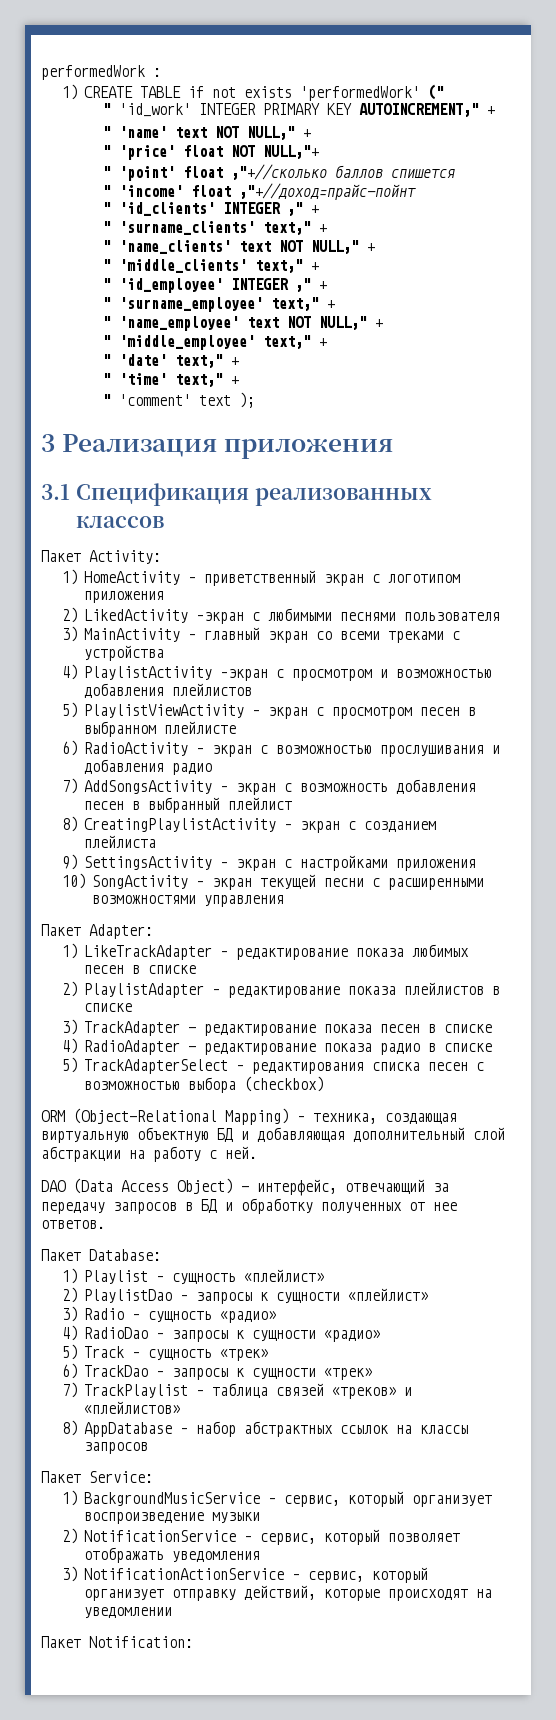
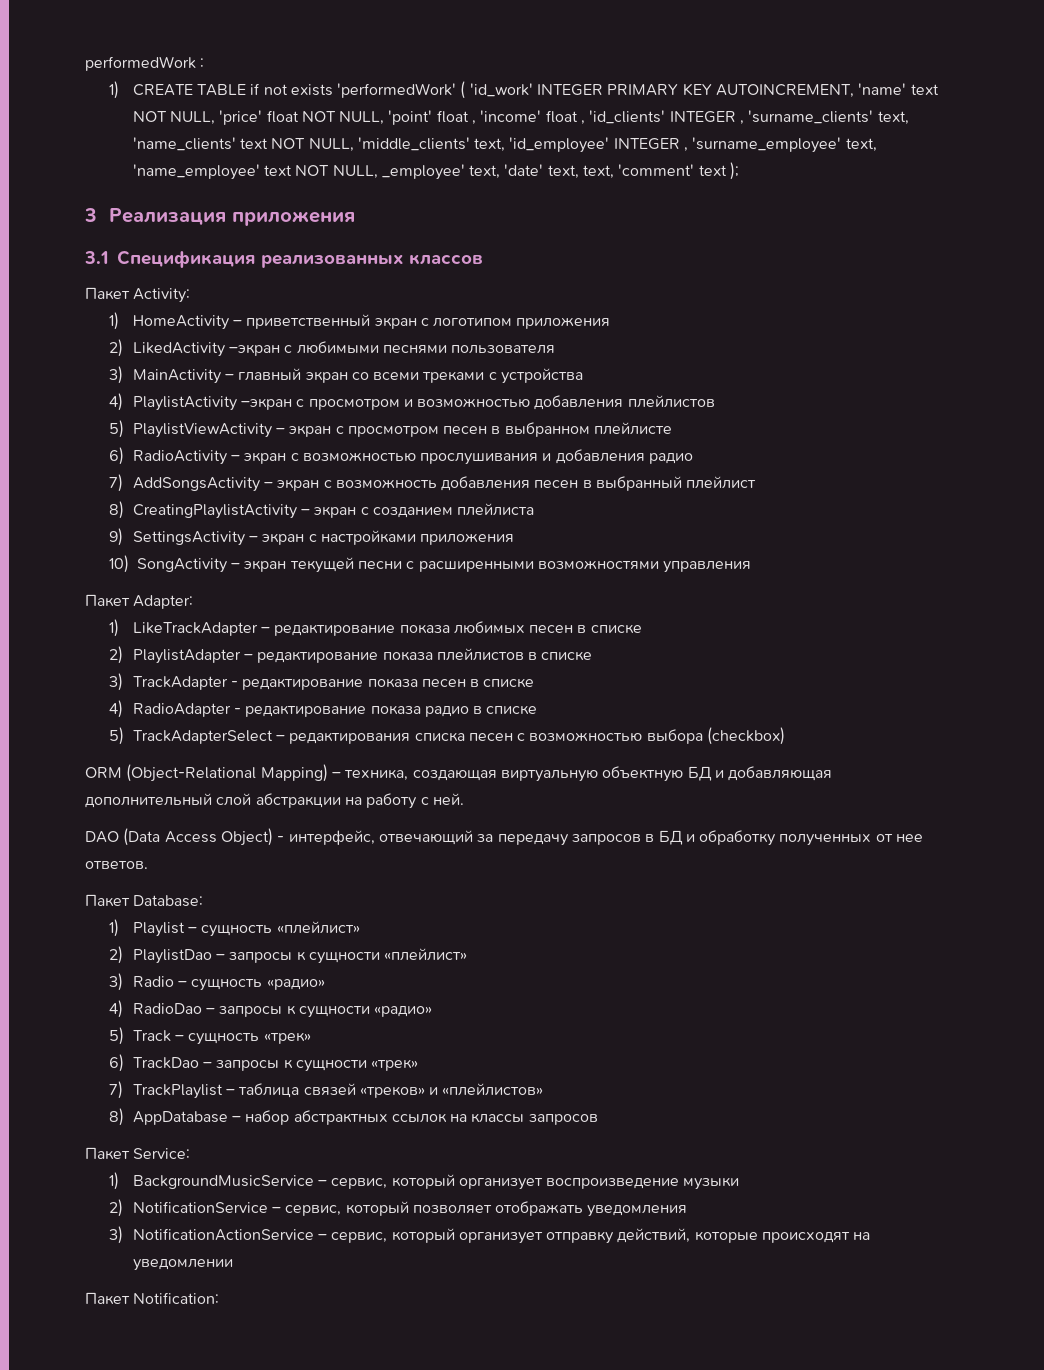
- 1) CREATE TABLE if not exists 'performedWork' ("
- " 'id_work' INTEGER PRIMARY KEY AUTOINCREMENT," +
- " 'name' text NOT NULL," +
- " 'price' float NOT NULL,"+
- " 'point' float ,"+//сколько баллов спишется
- " 'income' float ,"+//доход=прайс-пойнт
- " 'id_clients' INTEGER ," +
- " 'surname_clients' text," +
- " 'name_clients' text NOT NULL," +
- " 'middle_clients' text," +
- " 'id_employee' INTEGER ," +
- " 'surname_employee' text," +
- " 'name_employee' text NOT NULL," +
- " 'middle_employee' text," +
- " 'date' text," +
- " 'time' text," +
- " 'comment' text );
+ 1) CREATE TABLE if not exists 'performedWork' ( 'id_work' INTEGER PRIMARY KEY AUTOINCREMENT, 'name' text NOT NULL, 'price' float NOT NULL, 'point' float , 'income' float , 'id_clients' INTEGER , 'surname_clients' text, 'name_clients' text NOT NULL, 'middle_clients' text, 'id_employee' INTEGER , 'surname_employee' text, 'name_employee' text NOT NULL, _employee' text, 'date' text, text, 'comment' text );

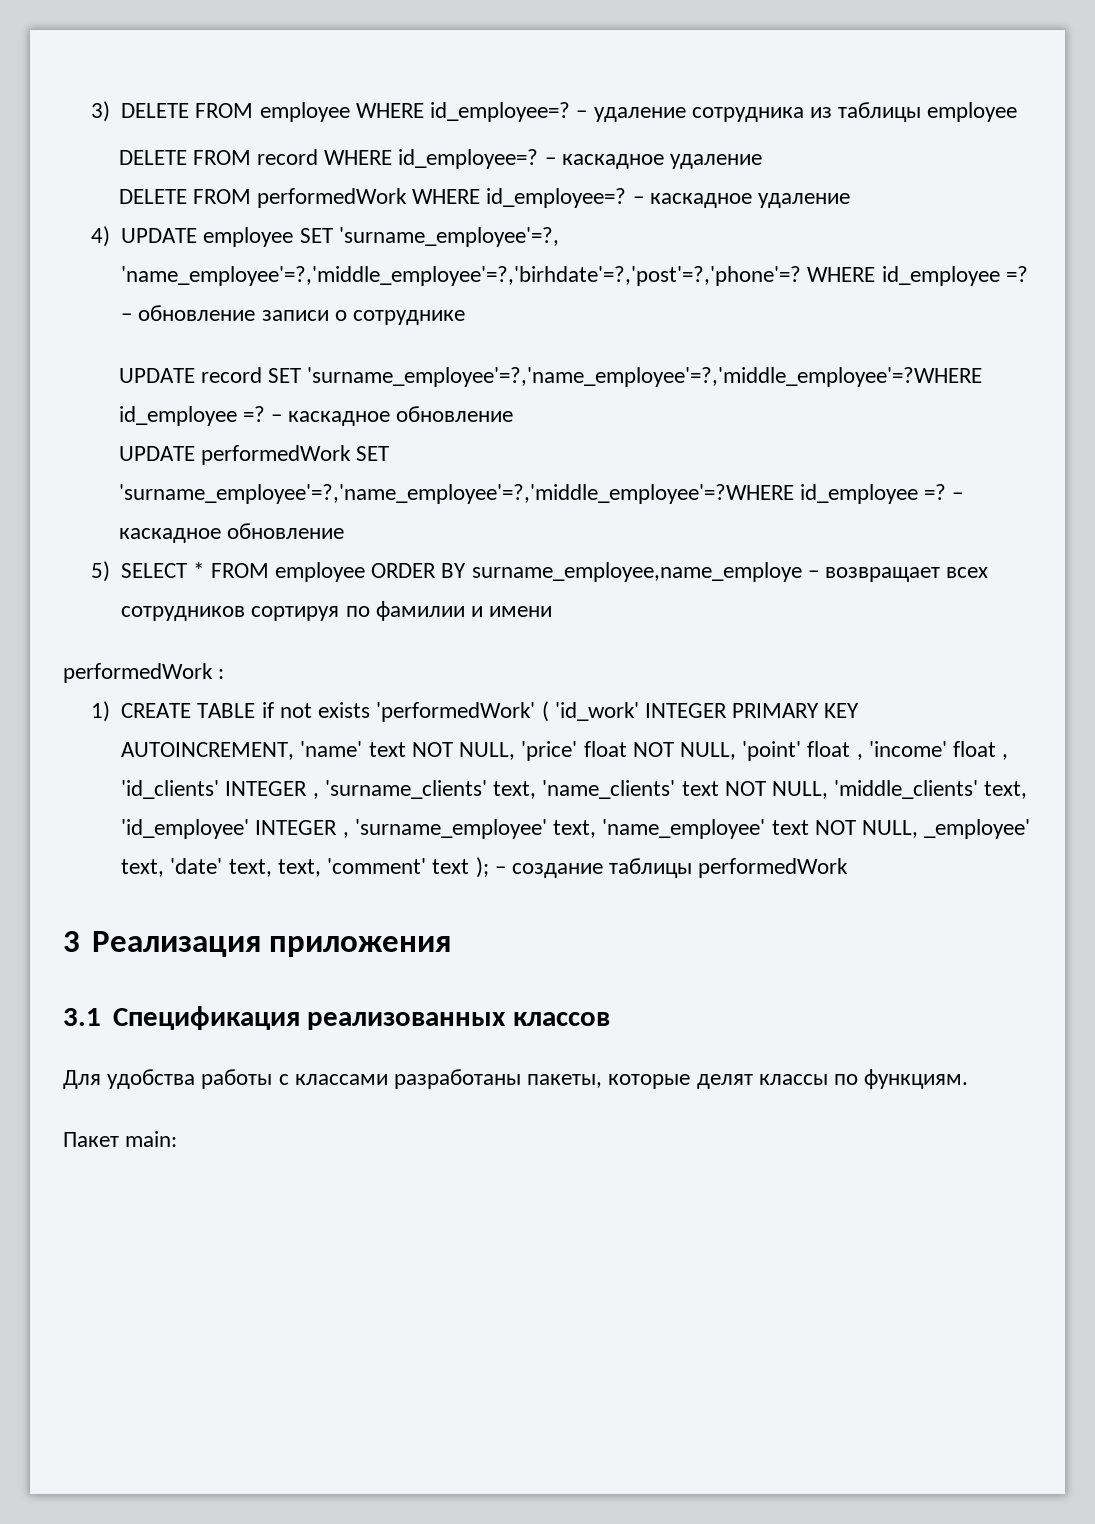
+ 3) DELETE FROM employee WHERE id_employee=? – удаление сотрудника из таблицы employee
+ DELETE FROM record WHERE id_employee=? – каскадное удаление
+ DELETE FROM performedWork WHERE id_employee=? – каскадное удаление
+ 4) UPDATE employee SET 'surname_employee'=?, 'name_employee'=?,'middle_employee'=?,'birhdate'=?,'post'=?,'phone'=? WHERE id_employee =? – обновление записи о сотруднике
+ UPDATE record SET 'surname_employee'=?,'name_employee'=?,'middle_employee'=?WHERE id_employee =? – каскадное обновление
+ UPDATE performedWork SET 'surname_employee'=?,'name_employee'=?,'middle_employee'=?WHERE id_employee =? – каскадное обновление
+ 5) SELECT * FROM employee ORDER BY surname_employee,name_employe – возвращает всех сотрудников сортируя по фамилии и имени
- 1) CREATE TABLE if not exists 'performedWork' ( 'id_work' INTEGER PRIMARY KEY AUTOINCREMENT, 'name' text NOT NULL, 'price' float NOT NULL, 'point' float , 'income' float , 'id_clients' INTEGER , 'surname_clients' text, 'name_clients' text NOT NULL, 'middle_clients' text, 'id_employee' INTEGER , 'surname_employee' text, 'name_employee' text NOT NULL, _employee' text, 'date' text, text, 'comment' text );
+ 1) CREATE TABLE if not exists 'performedWork' ( 'id_work' INTEGER PRIMARY KEY AUTOINCREMENT, 'name' text NOT NULL, 'price' float NOT NULL, 'point' float , 'income' float , 'id_clients' INTEGER , 'surname_clients' text, 'name_clients' text NOT NULL, 'middle_clients' text, 'id_employee' INTEGER , 'surname_employee' text, 'name_employee' text NOT NULL, _employee' text, 'date' text, text, 'comment' text ); – создание таблицы performedWork
- Пакет Activity:
- 1) HomeActivity – приветственный экран с логотипом приложения
- 2) LikedActivity –экран с любимыми песнями пользователя
- 3) MainActivity – главный экран со всеми треками с устройства
- 4) PlaylistActivity –экран с просмотром и возможностью добавления плейлистов
- 5) PlaylistViewActivity – экран с просмотром песен в выбранном плейлисте
- 6) RadioActivity – экран с возможностью прослушивания и добавления радио
- 7) AddSongsActivity – экран с возможность добавления песен в выбранный плейлист
- 8) CreatingPlaylistActivity – экран с созданием плейлиста
- 9) SettingsActivity – экран с настройками приложения
- 10) SongActivity – экран текущей песни с расширенными возможностями управления
- Пакет Adapter:
- 1) LikeTrackAdapter – редактирование показа любимых песен в списке
- 2) PlaylistAdapter – редактирование показа плейлистов в списке
- 3) TrackAdapter - редактирование показа песен в списке
- 4) RadioAdapter - редактирование показа радио в списке
- 5) TrackAdapterSelect – редактирования списка песен с возможностью выбора (checkbox)
- ORM (Object-Relational Mapping) – техника, создающая виртуальную объектную БД и добавляющая дополнительный слой абстракции на работу с ней.
- DAO (Data Access Object) - интерфейс, отвечающий за передачу запросов в БД и обработку полученных от нее ответов.
- Пакет Database:
- 1) Playlist – сущность «плейлист»
- 2) PlaylistDao – запросы к сущности «плейлист»
- 3) Radio – сущность «радио»
- 4) RadioDao – запросы к сущности «радио»
- 5) Track – сущность «трек»
- 6) TrackDao – запросы к сущности «трек»
- 7) TrackPlaylist – таблица связей «треков» и «плейлистов»
- 8) AppDatabase – набор абстрактных ссылок на классы запросов
- Пакет Service:
- 1) BackgroundMusicService – сервис, который организует воспроизведение музыки
- 2) NotificationService – сервис, который позволяет отображать уведомления
- 3) NotificationActionService – сервис, который организует отправку действий, которые происходят на уведомлении
- Пакет Notification:
+ Для удобства работы с классами разработаны пакеты, которые делят классы по функциям.
+ Пакет main:

